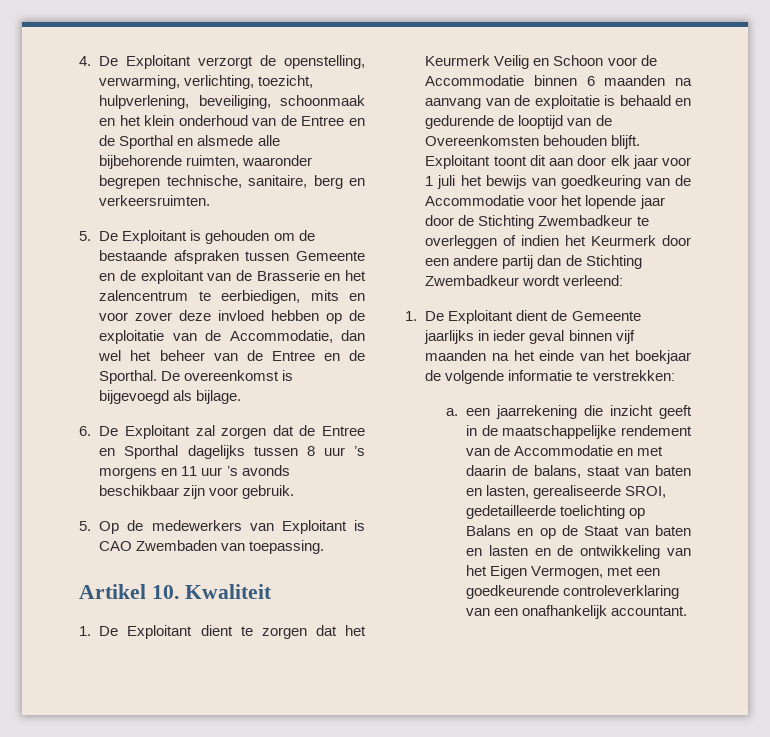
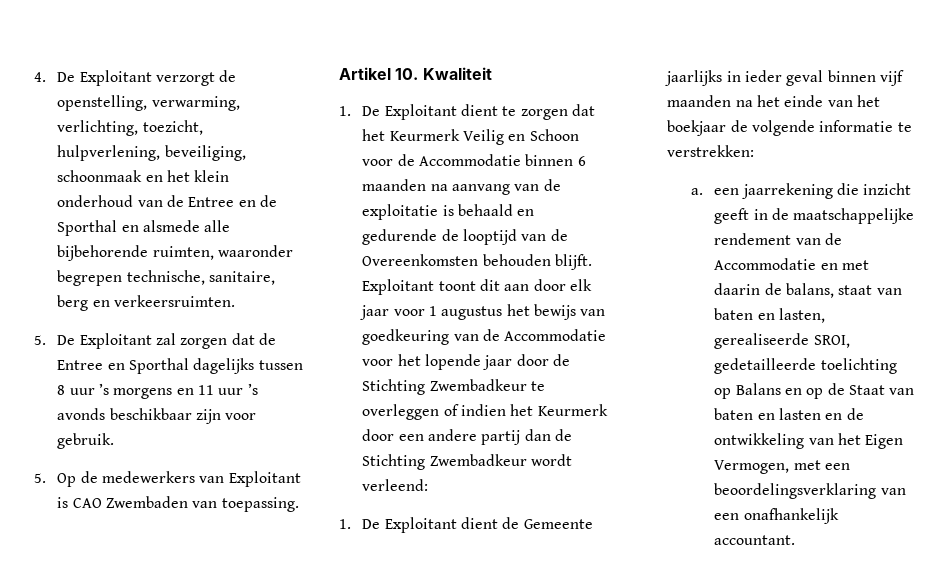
- 5. De Exploitant is gehouden om de bestaande afspraken tussen Gemeente en de exploitant van de Brasserie en het zalencentrum te eerbiedigen, mits en voor zover deze invloed hebben op de exploitatie van de Accommodatie, dan wel het beheer van de Entree en de Sporthal. De overeenkomst is bijgevoegd als bijlage.
- 6. De Exploitant zal zorgen dat de Entree en Sporthal dagelijks tussen 8 uur ’s morgens en 11 uur ’s avonds beschikbaar zijn voor gebruik.
+ 5. De Exploitant zal zorgen dat de Entree en Sporthal dagelijks tussen 8 uur ’s morgens en 11 uur ’s avonds beschikbaar zijn voor gebruik.
- Exploitant toont dit aan door elk jaar voor 1 juli het bewijs van goedkeuring van de Accommodatie voor het lopende jaar door de Stichting Zwembadkeur te overleggen of indien het Keurmerk door een andere partij dan de Stichting Zwembadkeur wordt verleend:
+ Exploitant toont dit aan door elk jaar voor 1 augustus het bewijs van goedkeuring van de Accommodatie voor het lopende jaar door de Stichting Zwembadkeur te overleggen of indien het Keurmerk door een andere partij dan de Stichting Zwembadkeur wordt verleend:
- a. een jaarrekening die inzicht geeft in de maatschappelijke rendement van de Accommodatie en met daarin de balans, staat van baten en lasten, gerealiseerde SROI, gedetailleerde toelichting op Balans en op de Staat van baten en lasten en de ontwikkeling van het Eigen Vermogen, met een goedkeurende controleverklaring van een onafhankelijk accountant.
+ a. een jaarrekening die inzicht geeft in de maatschappelijke rendement van de Accommodatie en met daarin de balans, staat van baten en lasten, gerealiseerde SROI, gedetailleerde toelichting op Balans en op de Staat van baten en lasten en de ontwikkeling van het Eigen Vermogen, met een beoordelingsverklaring van een onafhankelijk accountant.

